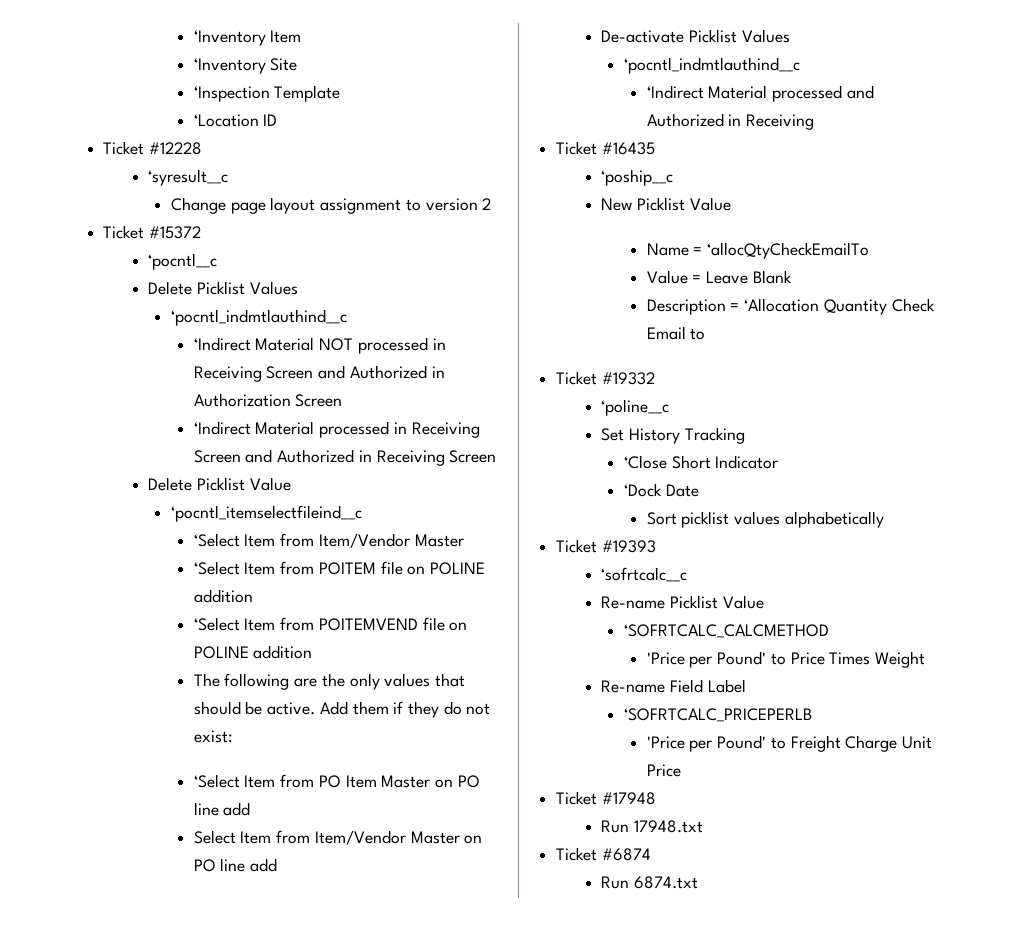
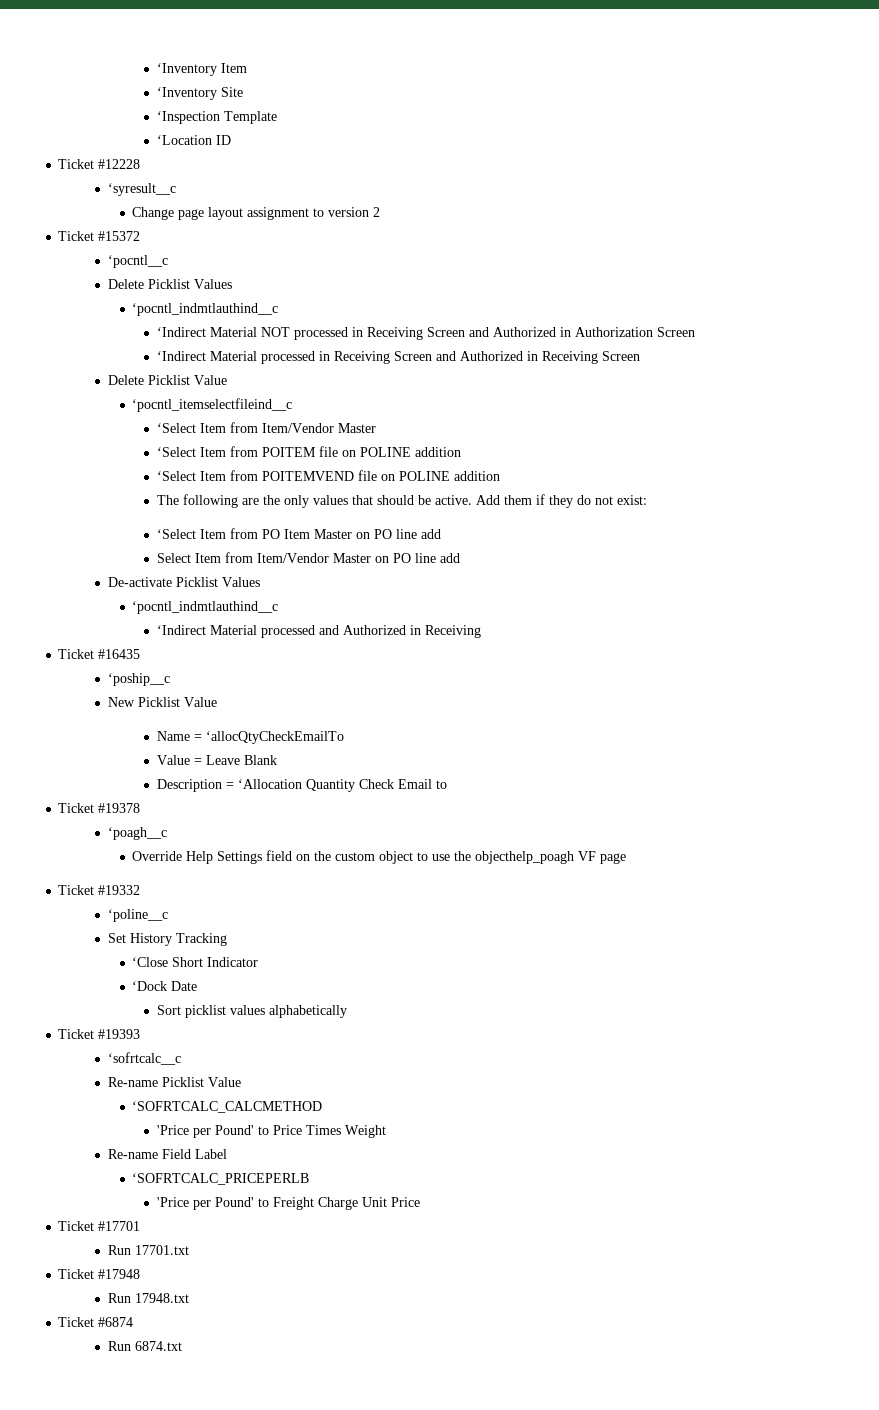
+ Ticket #19378
+ ‘poagh__c
+ Override Help Settings field on the custom object to use the objecthelp_poagh VF page
+ Ticket #17701
+ Run 17701.txt

